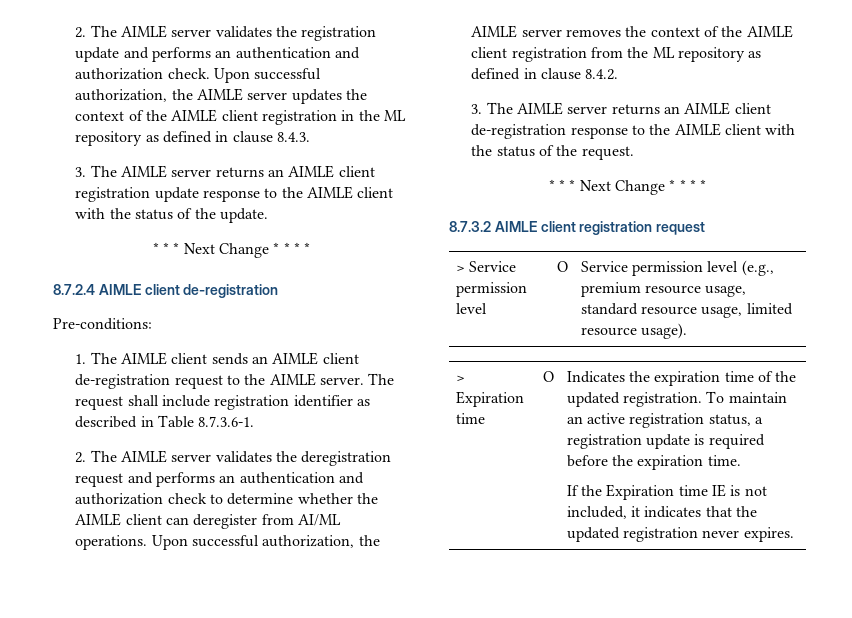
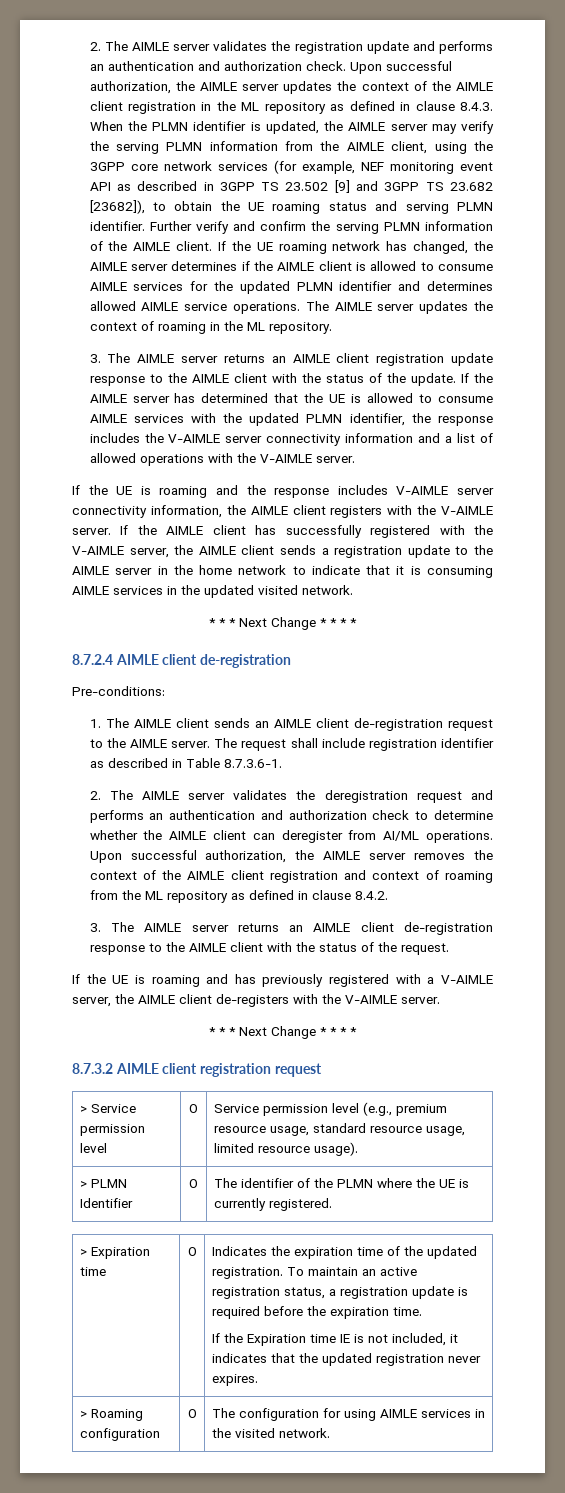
- Upon successful authorization, the AIMLE server updates the context of the AIMLE client registration in the ML repository as defined in clause 8.4.3.
+ Upon successful authorization, the AIMLE server updates the context of the AIMLE client registration in the ML repository as defined in clause 8.4.3. When the PLMN identifier is updated, the AIMLE server may verify the serving PLMN information from the AIMLE client, using the 3GPP core network services (for example, NEF monitoring event API as described in 3GPP TS 23.502 [9] and 3GPP TS 23.682 [23682]), to obtain the UE roaming status and serving PLMN identifier. Further verify and confirm the serving PLMN information of the AIMLE client. If the UE roaming network has changed, the AIMLE server determines if the AIMLE client is allowed to consume AIMLE services for the updated PLMN identifier and determines allowed AIMLE service operations. The AIMLE server updates the context of roaming in the ML repository.
+ If the AIMLE server has determined that the UE is allowed to consume AIMLE services with the updated PLMN identifier, the response includes the V-AIMLE server connectivity information and a list of allowed operations with the V-AIMLE server.
+ If the UE is roaming and the response includes V-AIMLE server connectivity information, the AIMLE client registers with the V-AIMLE server. If the AIMLE client has successfully registered with the V-AIMLE server, the AIMLE client sends a registration update to the AIMLE server in the home network to indicate that it is consuming AIMLE services in the updated visited network.
- Upon successful authorization, the AIMLE server removes the context of the AIMLE client registration from the ML repository as defined in clause 8.4.2.
+ Upon successful authorization, the AIMLE server removes the context of the AIMLE client registration and context of roaming from the ML repository as defined in clause 8.4.2.
+ If the UE is roaming and has previously registered with a V-AIMLE server, the AIMLE client de-registers with the V-AIMLE server.
+ > PLMN Identifier | O | The identifier of the PLMN where the UE is currently registered.
+ > Roaming configuration | O | The configuration for using AIMLE services in the visited network.

